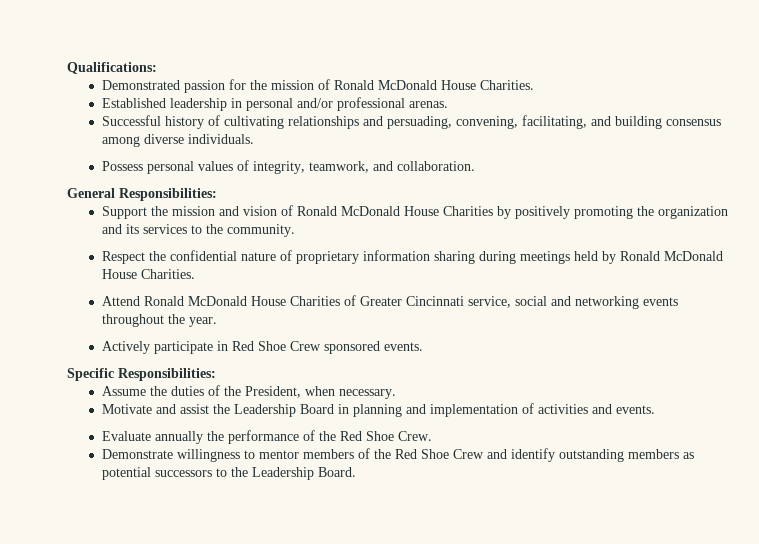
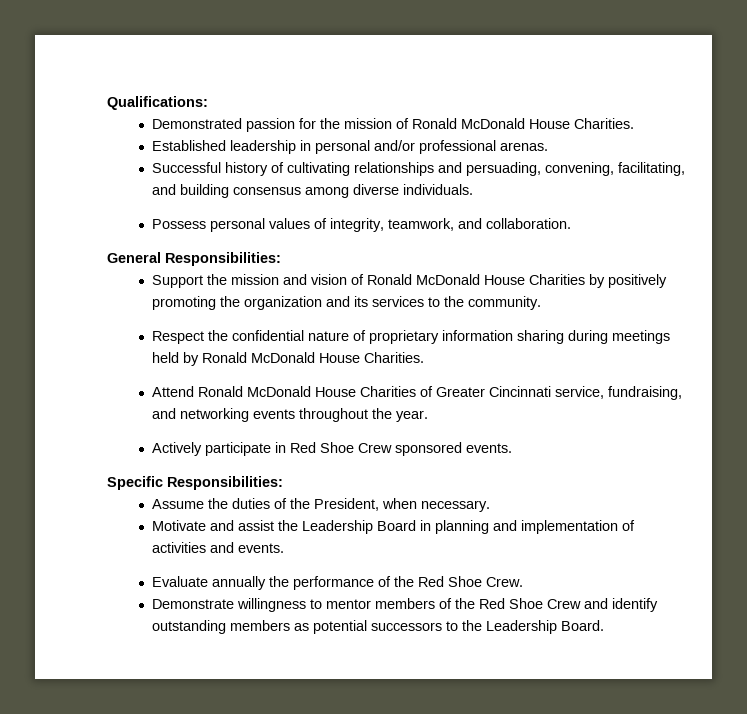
- Attend Ronald McDonald House Charities of Greater Cincinnati service, social and networking events throughout the year.
+ Attend Ronald McDonald House Charities of Greater Cincinnati service, fundraising, and networking events throughout the year.

